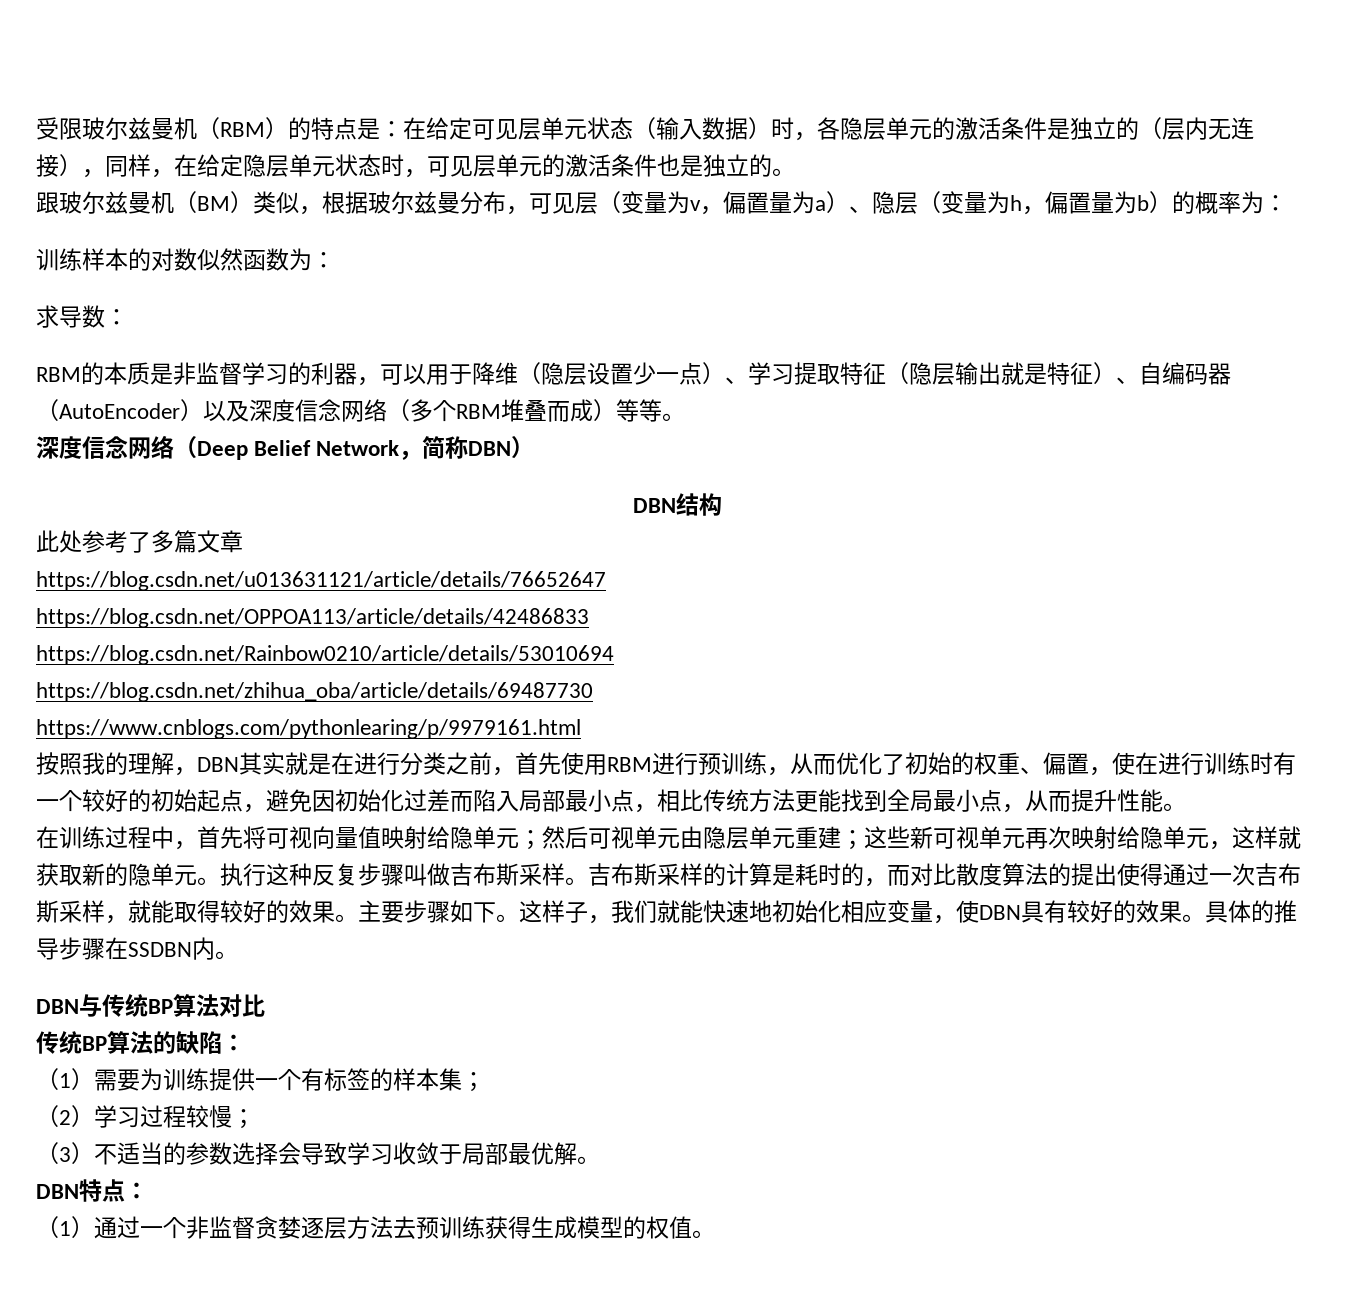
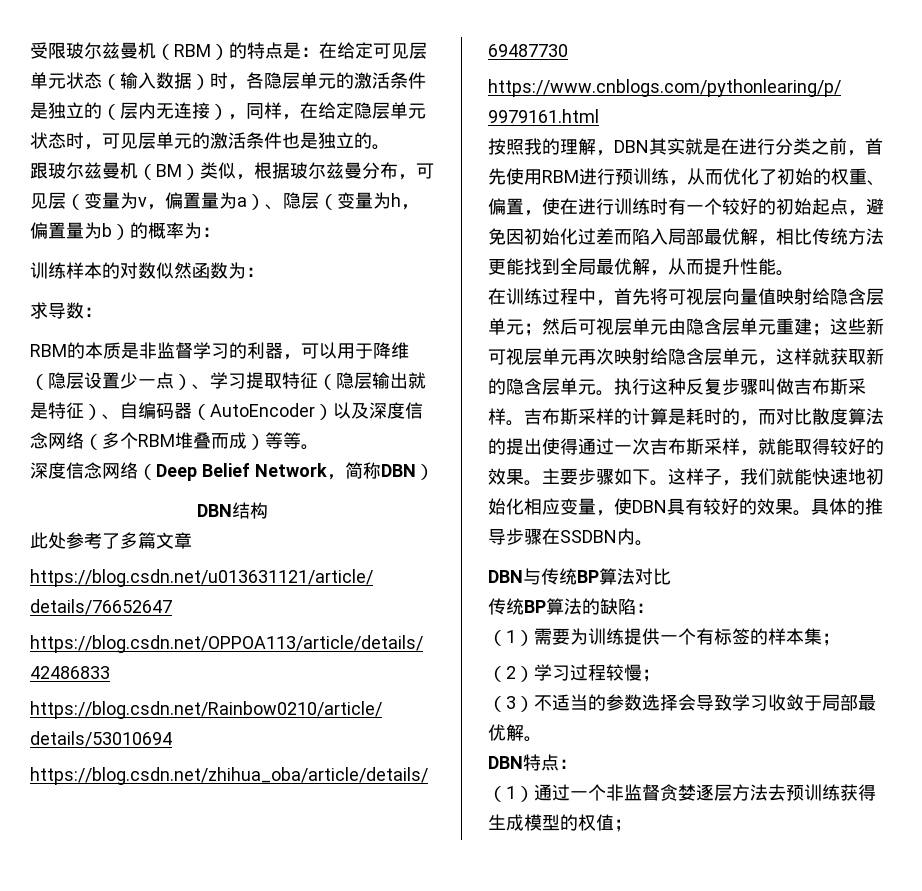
- 按照我的理解，DBN其实就是在进行分类之前，首先使用RBM进行预训练，从而优化了初始的权重、偏置，使在进行训练时有一个较好的初始起点，避免因初始化过差而陷入局部最小点，相比传统方法更能找到全局最小点，从而提升性能。
+ 按照我的理解，DBN其实就是在进行分类之前，首先使用RBM进行预训练，从而优化了初始的权重、偏置，使在进行训练时有一个较好的初始起点，避免因初始化过差而陷入局部最优解，相比传统方法更能找到全局最优解，从而提升性能。
- 在训练过程中，首先将可视向量值映射给隐单元；然后可视单元由隐层单元重建；这些新可视单元再次映射给隐单元，这样就获取新的隐单元。
+ 在训练过程中，首先将可视层向量值映射给隐含层单元；然后可视层单元由隐含层单元重建；这些新可视层单元再次映射给隐含层单元，这样就获取新的隐含层单元。
- （1）通过一个非监督贪婪逐层方法去预训练获得生成模型的权值。
+ （1）通过一个非监督贪婪逐层方法去预训练获得生成模型的权值；

